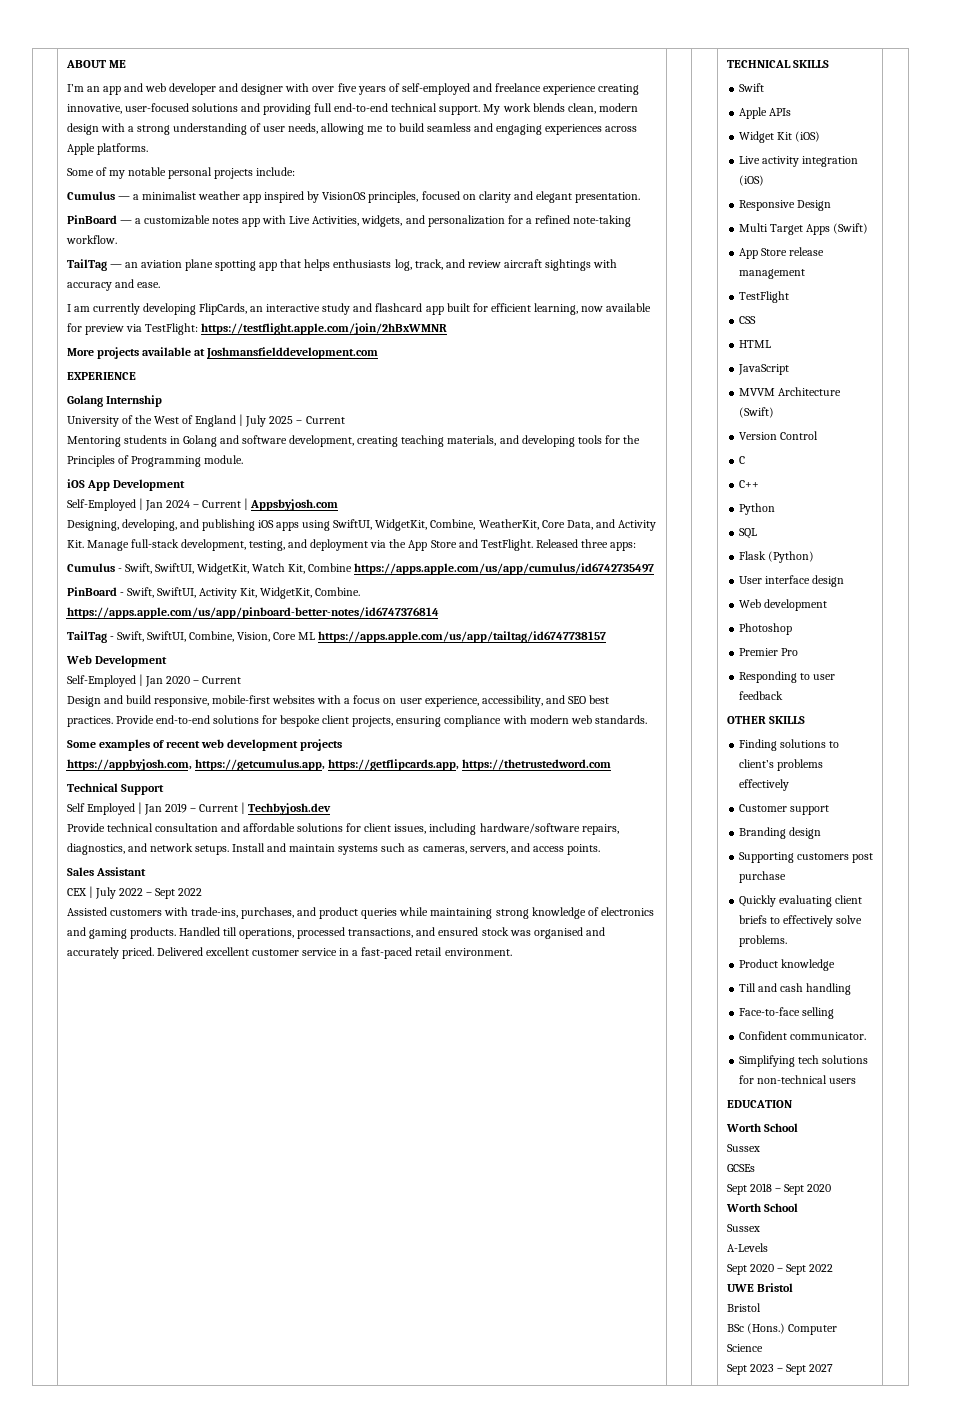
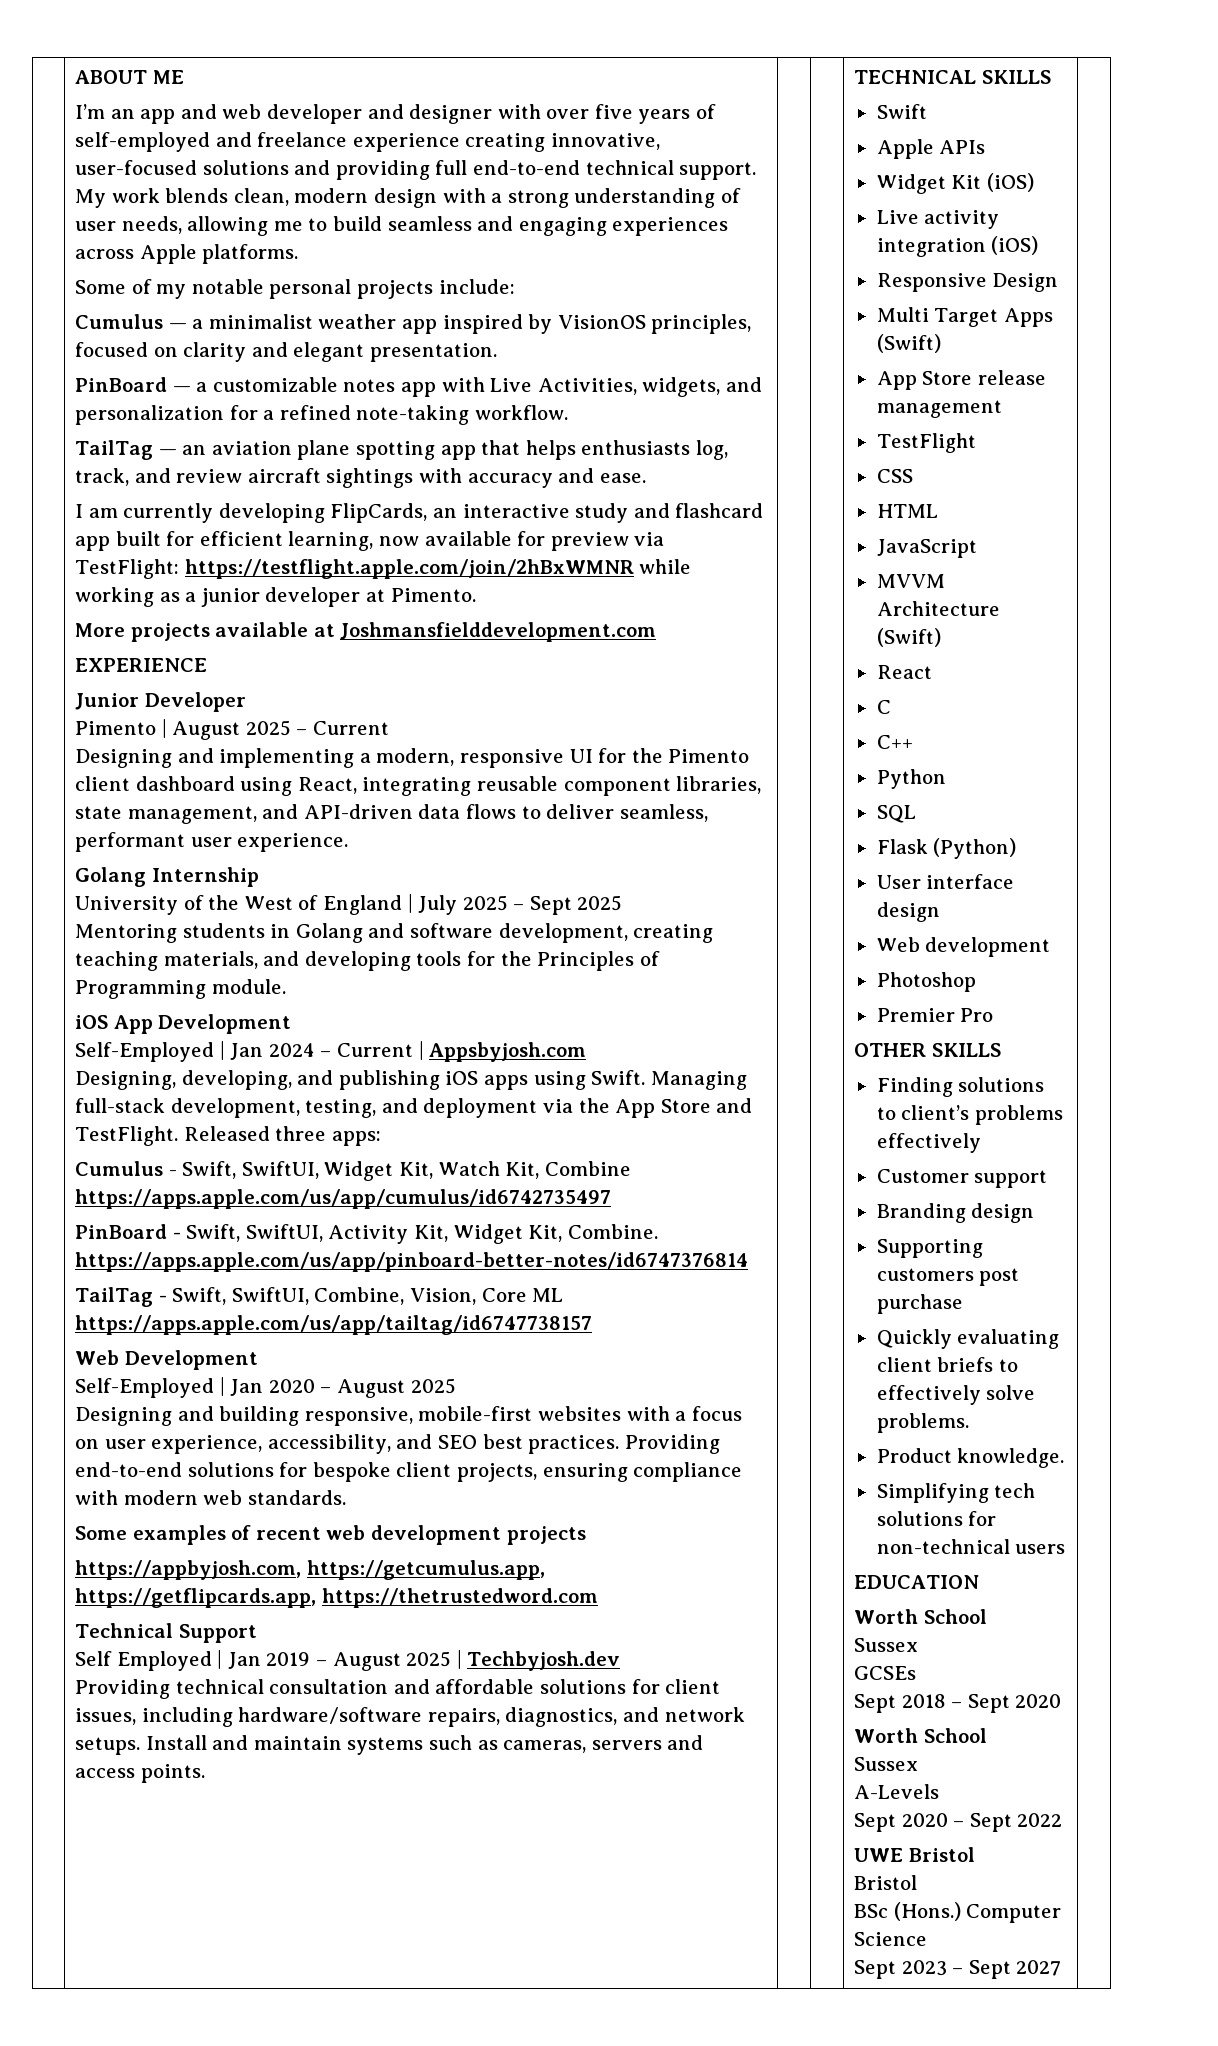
- I am currently developing FlipCards, an interactive study and flashcard app built for efficient learning, now available for preview via TestFlight: https://testflight.apple.com/join/2hBxWMNR
+ I am currently developing FlipCards, an interactive study and flashcard app built for efficient learning, now available for preview via TestFlight: https://testflight.apple.com/join/2hBxWMNR while working as a junior developer at Pimento.
+ Junior Developer
+ Pimento | August 2025 – Current
+ Designing and implementing a modern, responsive UI for the Pimento client dashboard using React, integrating reusable component libraries, state management, and API-driven data flows to deliver seamless, performant user experience.
- University of the West of England | July 2025 – Current
+ University of the West of England | July 2025 – Sept 2025
- Designing, developing, and publishing iOS apps using SwiftUI, WidgetKit, Combine, WeatherKit, Core Data, and Activity Kit. Manage full-stack development, testing, and deployment via the App Store and TestFlight.
+ Designing, developing, and publishing iOS apps using Swift. Managing full-stack development, testing, and deployment via the App Store and TestFlight.
- Cumulus - Swift, SwiftUI, WidgetKit, Watch Kit, Combine https://apps.apple.com/us/app/cumulus/id6742735497
+ Cumulus - Swift, SwiftUI, Widget Kit, Watch Kit, Combine https://apps.apple.com/us/app/cumulus/id6742735497
- PinBoard - Swift, SwiftUI, Activity Kit, WidgetKit, Combine. https://apps.apple.com/us/app/pinboard-better-notes/id6747376814
+ PinBoard - Swift, SwiftUI, Activity Kit, Widget Kit, Combine. https://apps.apple.com/us/app/pinboard-better-notes/id6747376814
- Self-Employed | Jan 2020 – Current
- Design and build responsive, mobile-first websites with a focus on user experience, accessibility, and SEO best practices.
+ Self-Employed | Jan 2020 – August 2025
+ Designing and building responsive, mobile-first websites with a focus on user experience, accessibility, and SEO best practices.
- Provide end-to-end solutions for bespoke client projects, ensuring compliance with modern web standards.
+ Providing end-to-end solutions for bespoke client projects, ensuring compliance with modern web standards.
- Self Employed | Jan 2019 – Current | Techbyjosh.dev
+ Self Employed | Jan 2019 – August 2025 | Techbyjosh.dev
- Provide technical consultation and affordable solutions for client issues, including hardware/software repairs, diagnostics, and network setups.
+ Providing technical consultation and affordable solutions for client issues, including hardware/software repairs, diagnostics, and network setups.
- Install and maintain systems such as cameras, servers, and access points.
+ Install and maintain systems such as cameras, servers and access points.
- Sales Assistant
- CEX | July 2022 – Sept 2022
- Assisted customers with trade-ins, purchases, and product queries while maintaining strong knowledge of electronics and gaming products. Handled till operations, processed transactions, and ensured stock was organised and accurately priced. Delivered excellent customer service in a fast-paced retail environment.
- Version Control
+ React
- Responding to user feedback
- Product knowledge
- Till and cash handling
- Face-to-face selling
- Confident communicator.
+ Product knowledge.

